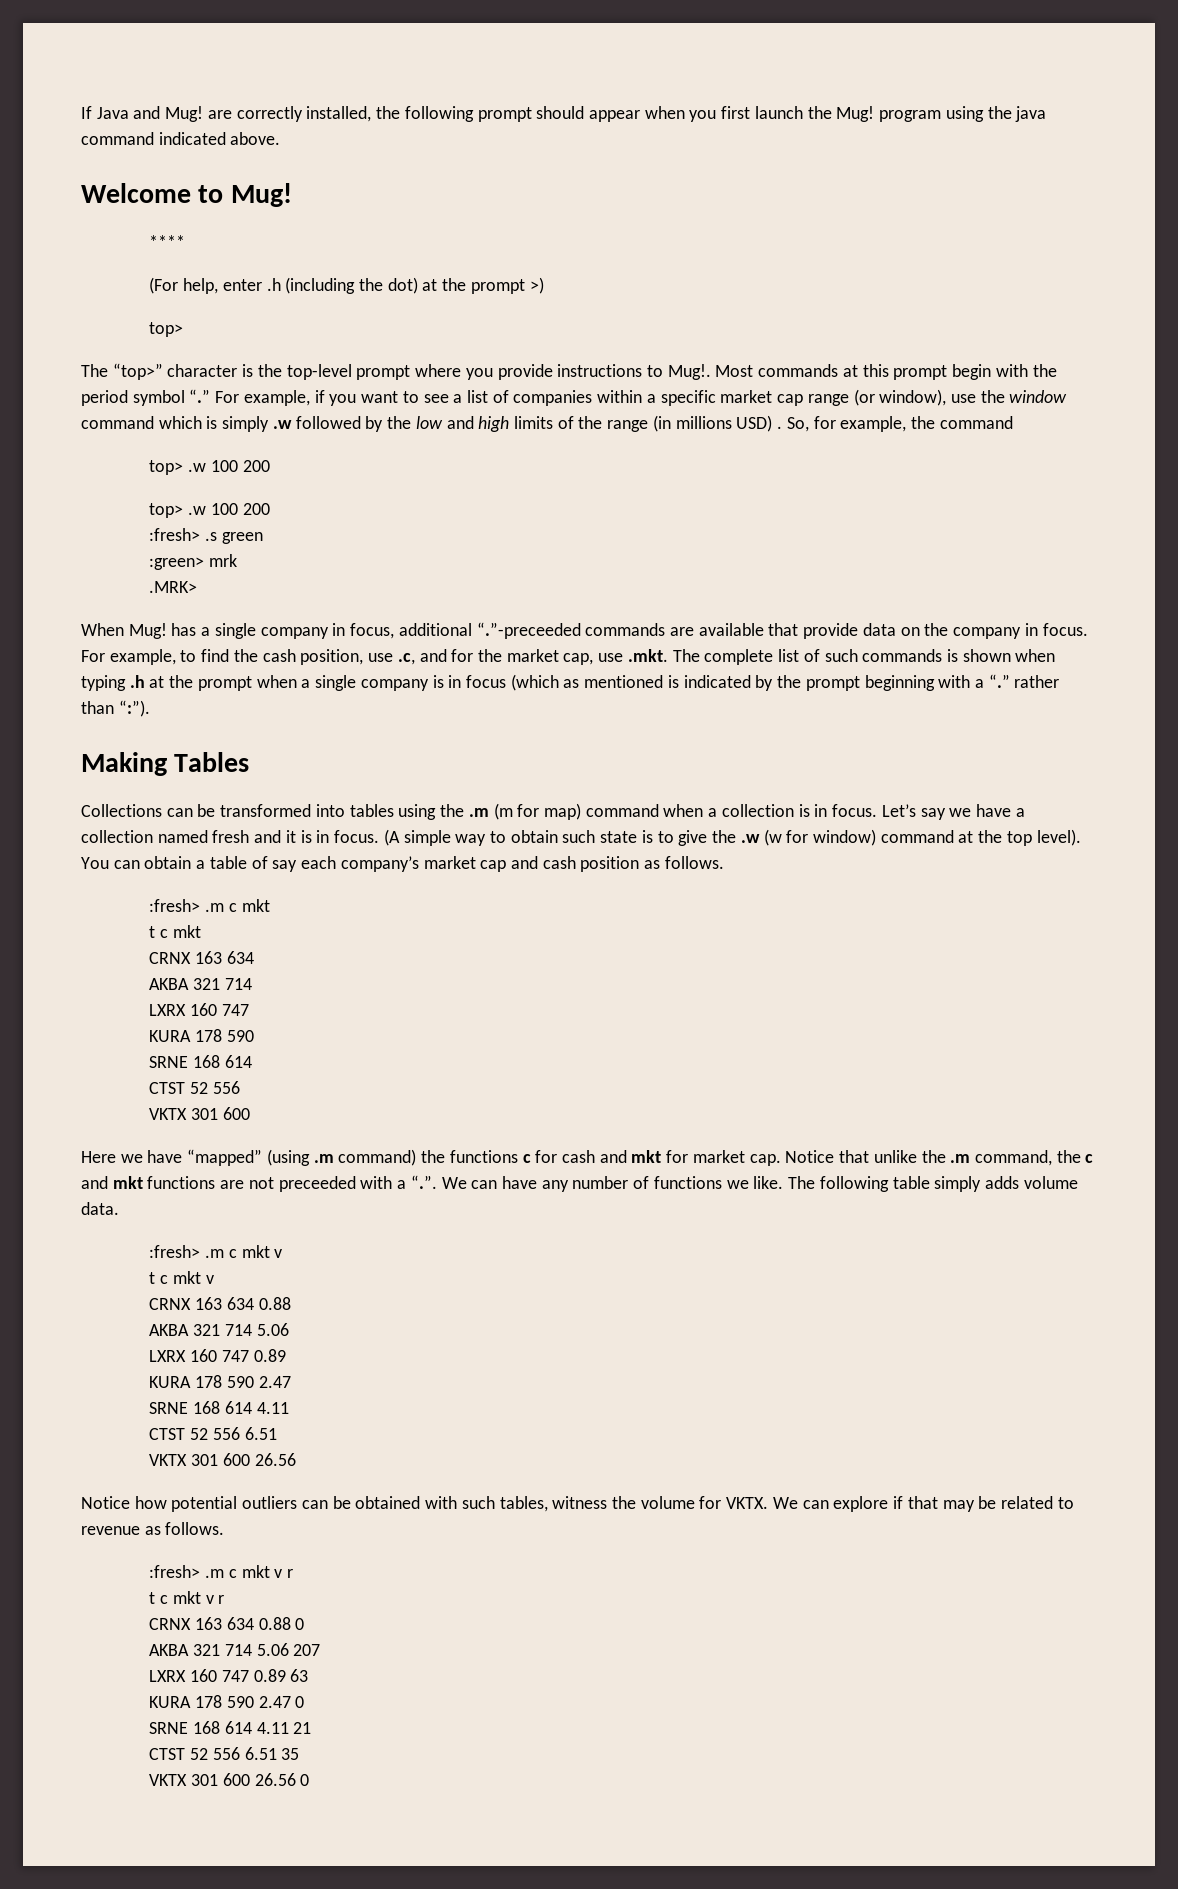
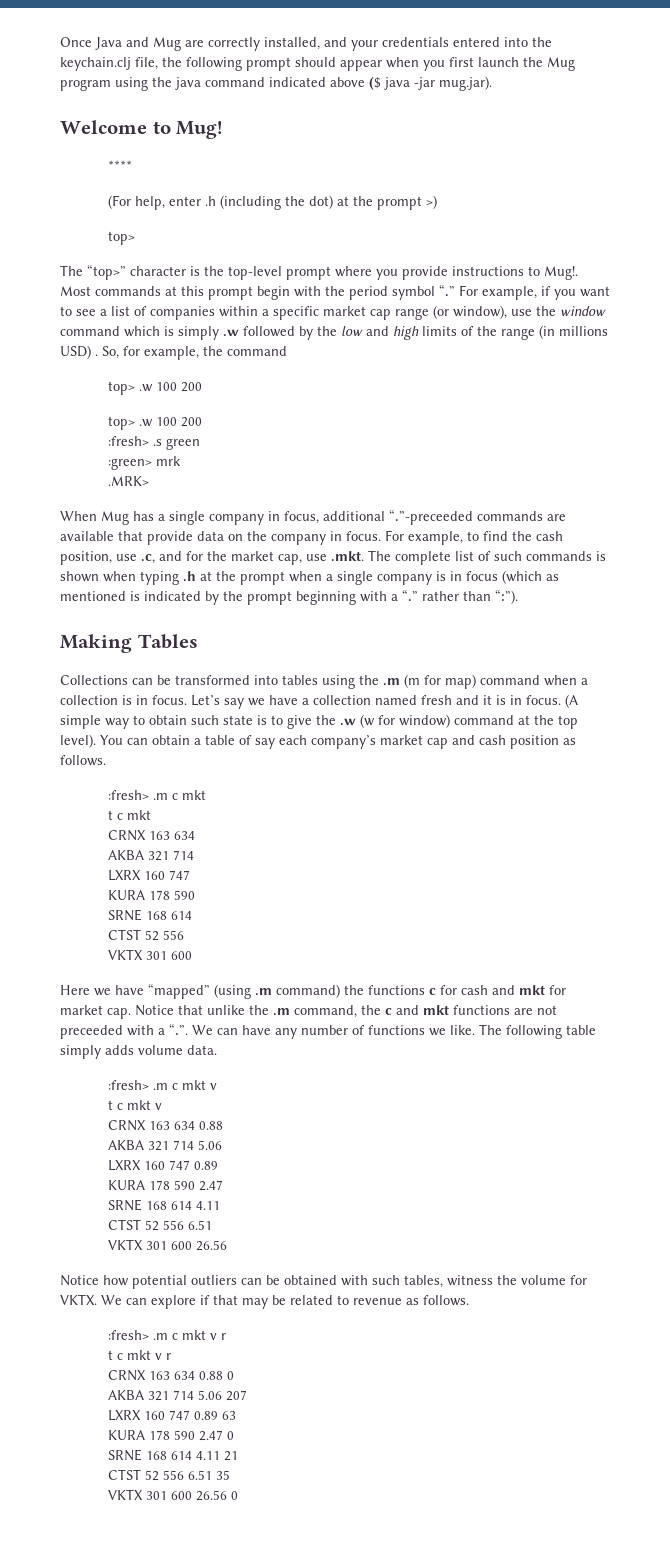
- If Java and Mug! are correctly installed, the following prompt should appear when you first launch the Mug! program using the java command indicated above.
+ Once Java and Mug are correctly installed, and your credentials entered into the keychain.clj file, the following prompt should appear when you first launch the Mug program using the java command indicated above ($ java -jar mug.jar).
- When Mug! has a single company in focus, additional “.”-preceeded commands are available that provide data on the company in focus.
+ When Mug has a single company in focus, additional “.”-preceeded commands are available that provide data on the company in focus.

